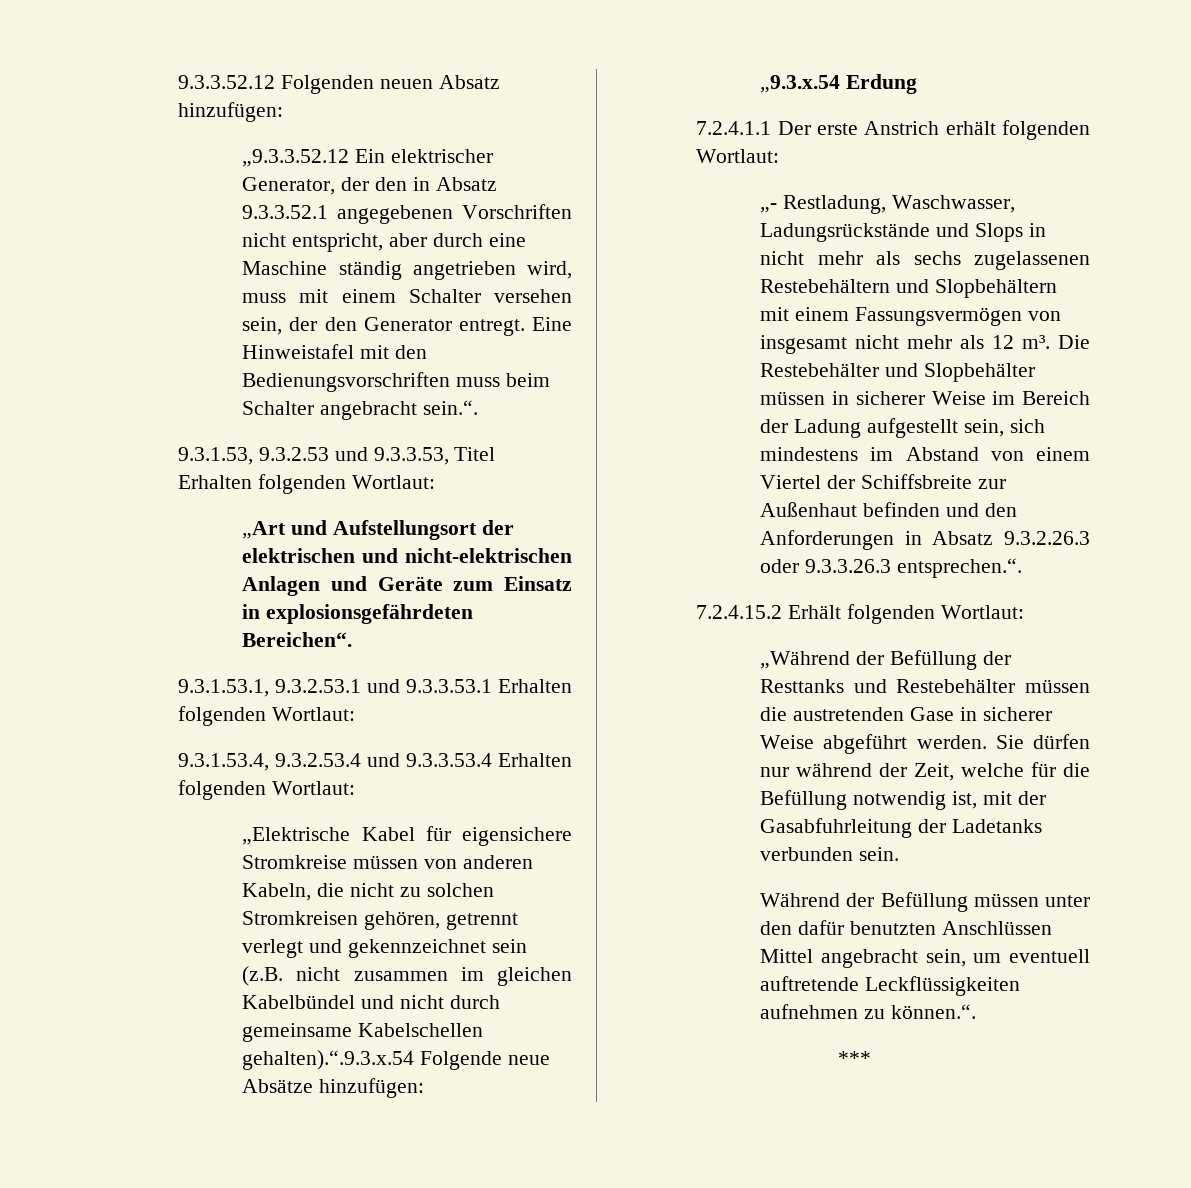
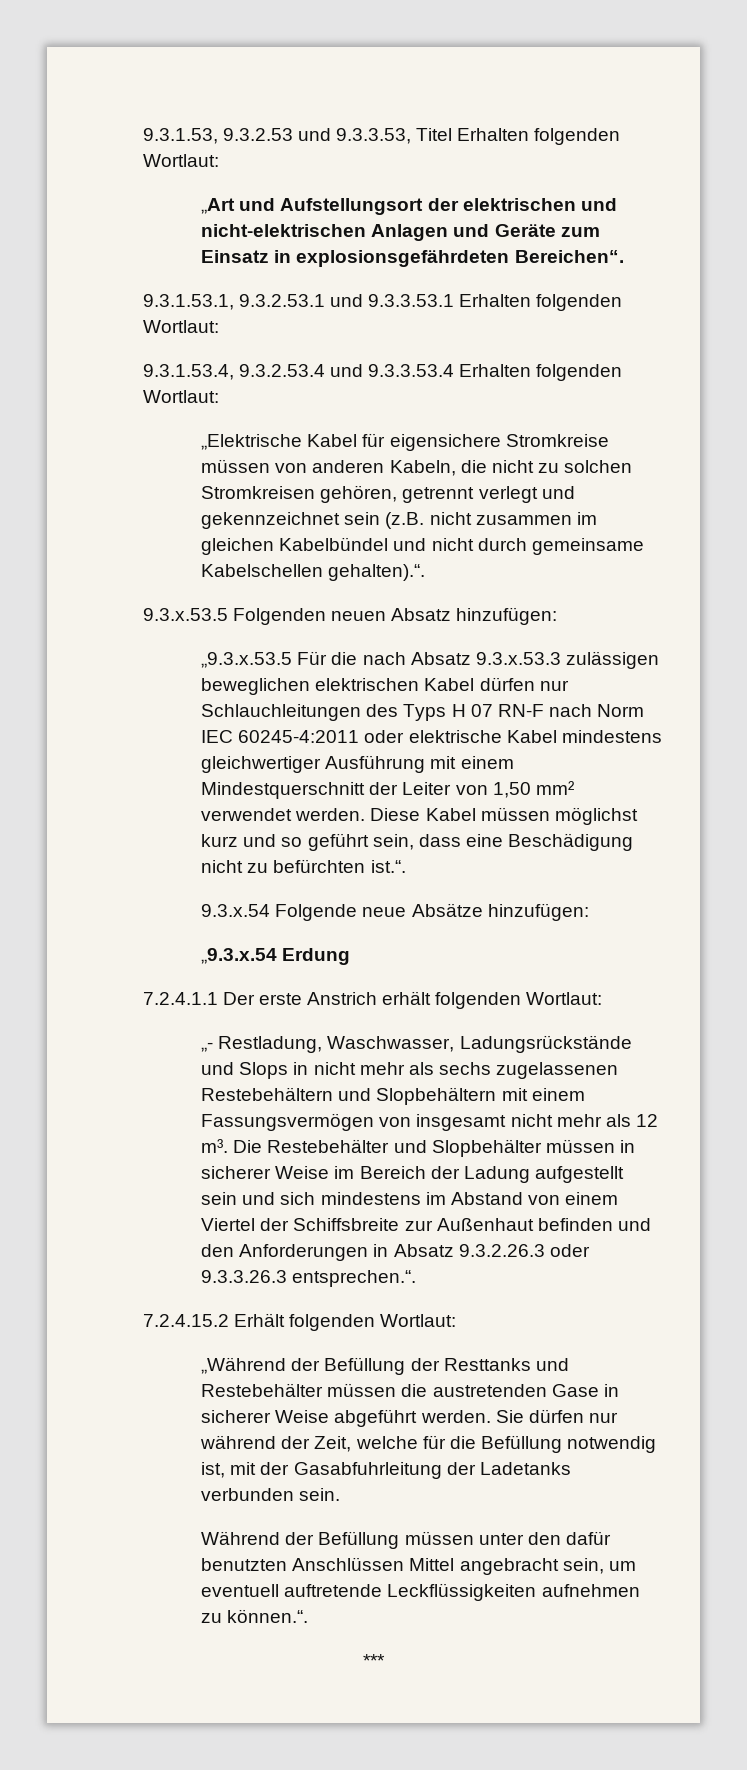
- 9.3.3.52.12 Folgenden neuen Absatz hinzufügen:
- „9.3.3.52.12 Ein elektrischer Generator, der den in Absatz 9.3.3.52.1 angegebenen Vorschriften nicht entspricht, aber durch eine Maschine ständig angetrieben wird, muss mit einem Schalter versehen sein, der den Generator entregt. Eine Hinweistafel mit den Bedienungsvorschriften muss beim Schalter angebracht sein.“.
- „Elektrische Kabel für eigensichere Stromkreise müssen von anderen Kabeln, die nicht zu solchen Stromkreisen gehören, getrennt verlegt und gekennzeichnet sein (z.B. nicht zusammen im gleichen Kabelbündel und nicht durch gemeinsame Kabelschellen gehalten).“.9.3.x.54 Folgende neue Absätze hinzufügen:
+ „Elektrische Kabel für eigensichere Stromkreise müssen von anderen Kabeln, die nicht zu solchen Stromkreisen gehören, getrennt verlegt und gekennzeichnet sein (z.B. nicht zusammen im gleichen Kabelbündel und nicht durch gemeinsame Kabelschellen gehalten).“.
+ 9.3.x.53.5 Folgenden neuen Absatz hinzufügen:
+ „9.3.x.53.5 Für die nach Absatz 9.3.x.53.3 zulässigen beweglichen elektrischen Kabel dürfen nur Schlauchleitungen des Typs H 07 RN-F nach Norm IEC 60245-4:2011 oder elektrische Kabel mindestens gleichwertiger Ausführung mit einem Mindestquerschnitt der Leiter von 1,50 mm² verwendet werden. Diese Kabel müssen möglichst kurz und so geführt sein, dass eine Beschädigung nicht zu befürchten ist.“.
+ 9.3.x.54 Folgende neue Absätze hinzufügen:
- Die Restebehälter und Slopbehälter müssen in sicherer Weise im Bereich der Ladung aufgestellt sein, sich mindestens im Abstand von einem Viertel der Schiffsbreite zur Außenhaut befinden und den Anforderungen in Absatz 9.3.2.26.3 oder 9.3.3.26.3 entsprechen.“.
+ Die Restebehälter und Slopbehälter müssen in sicherer Weise im Bereich der Ladung aufgestellt sein und sich mindestens im Abstand von einem Viertel der Schiffsbreite zur Außenhaut befinden und den Anforderungen in Absatz 9.3.2.26.3 oder 9.3.3.26.3 entsprechen.“.

